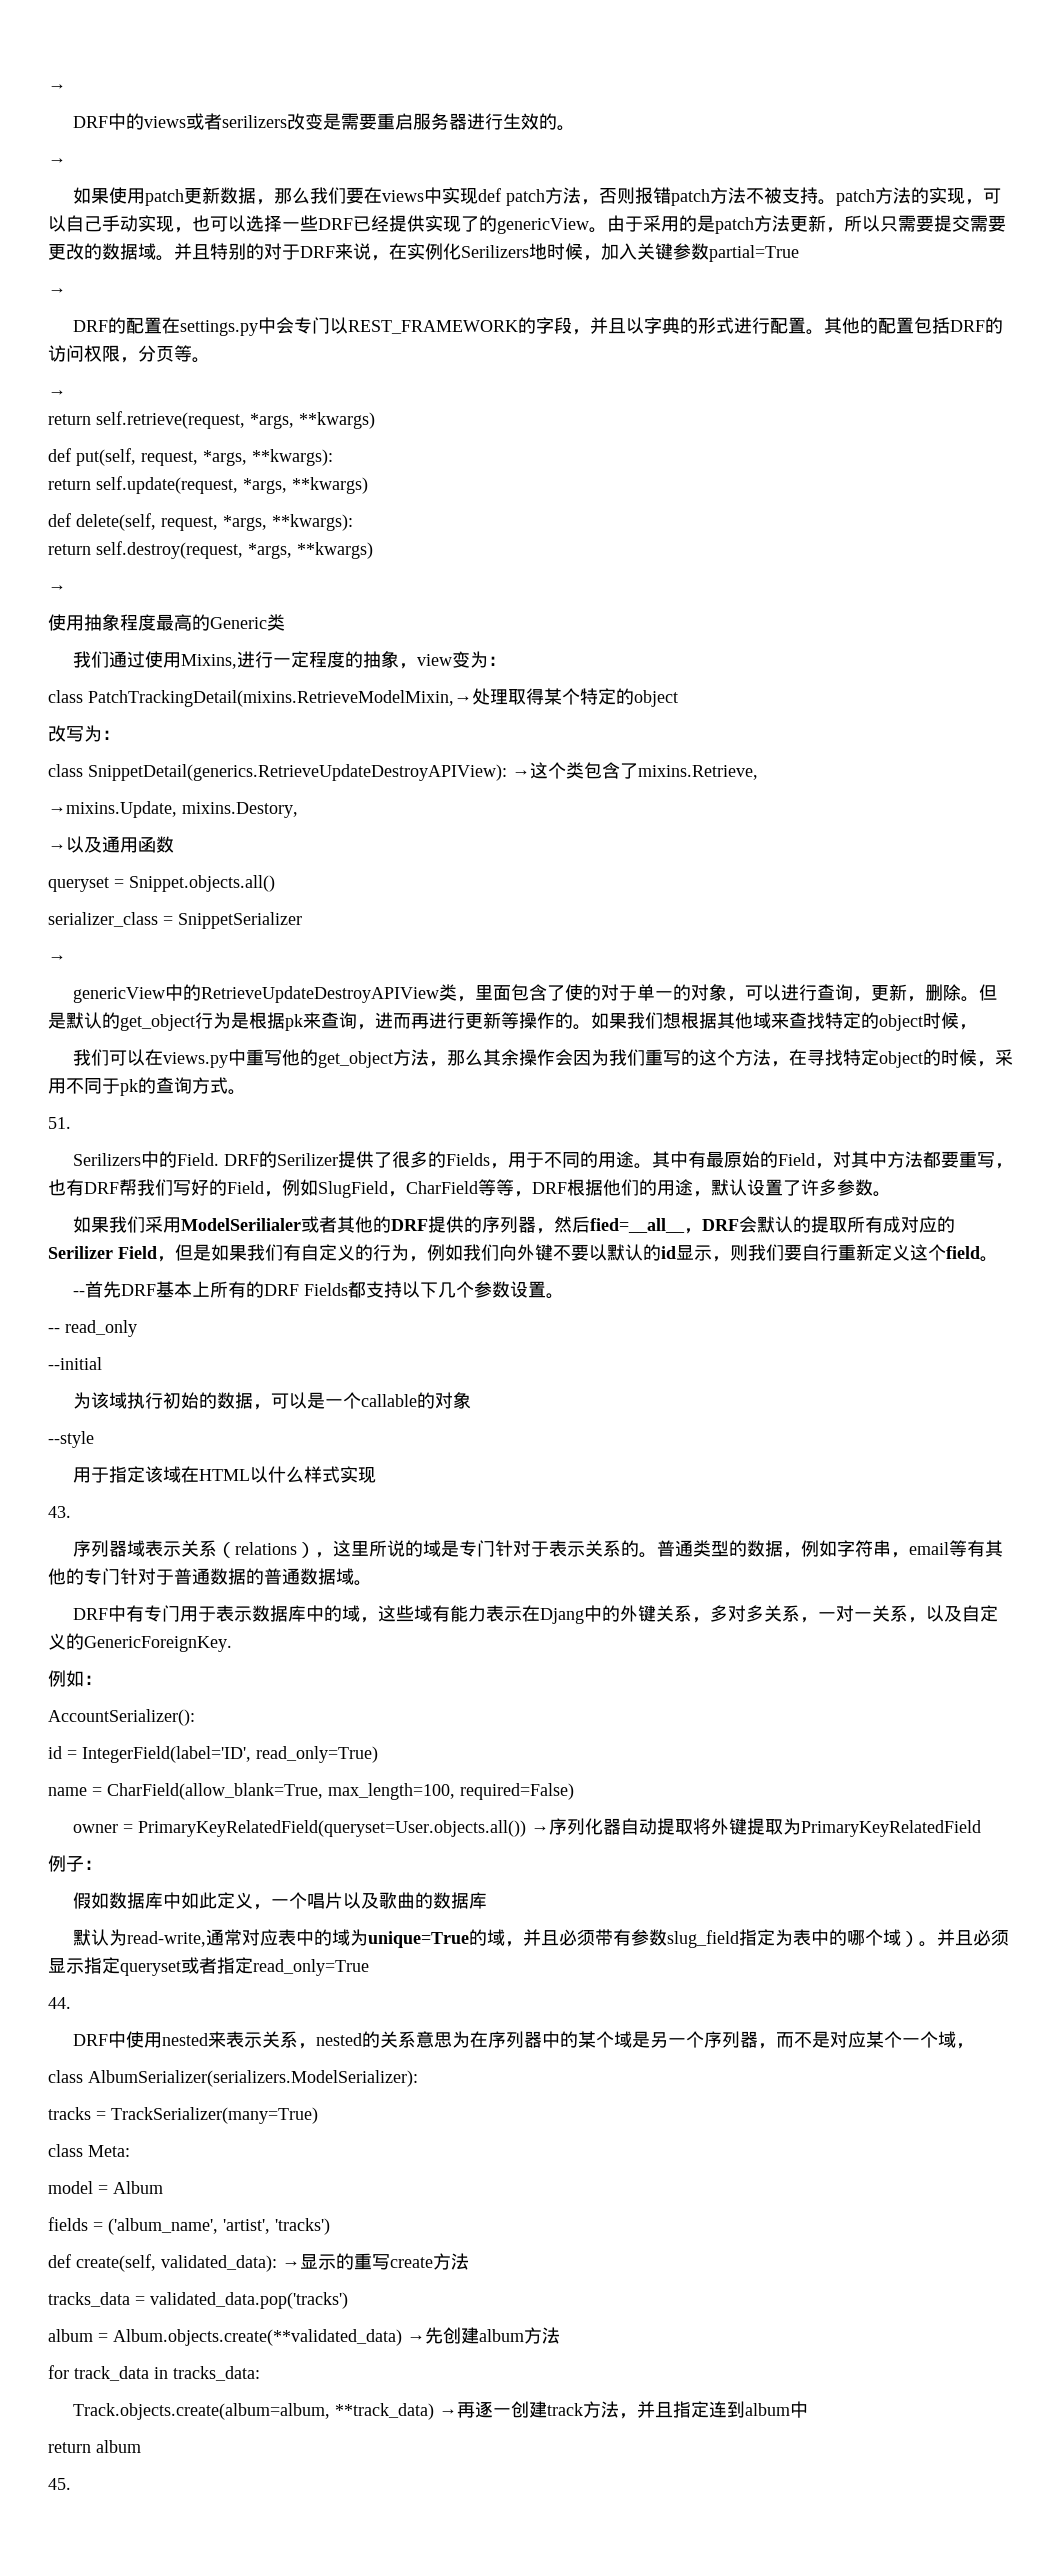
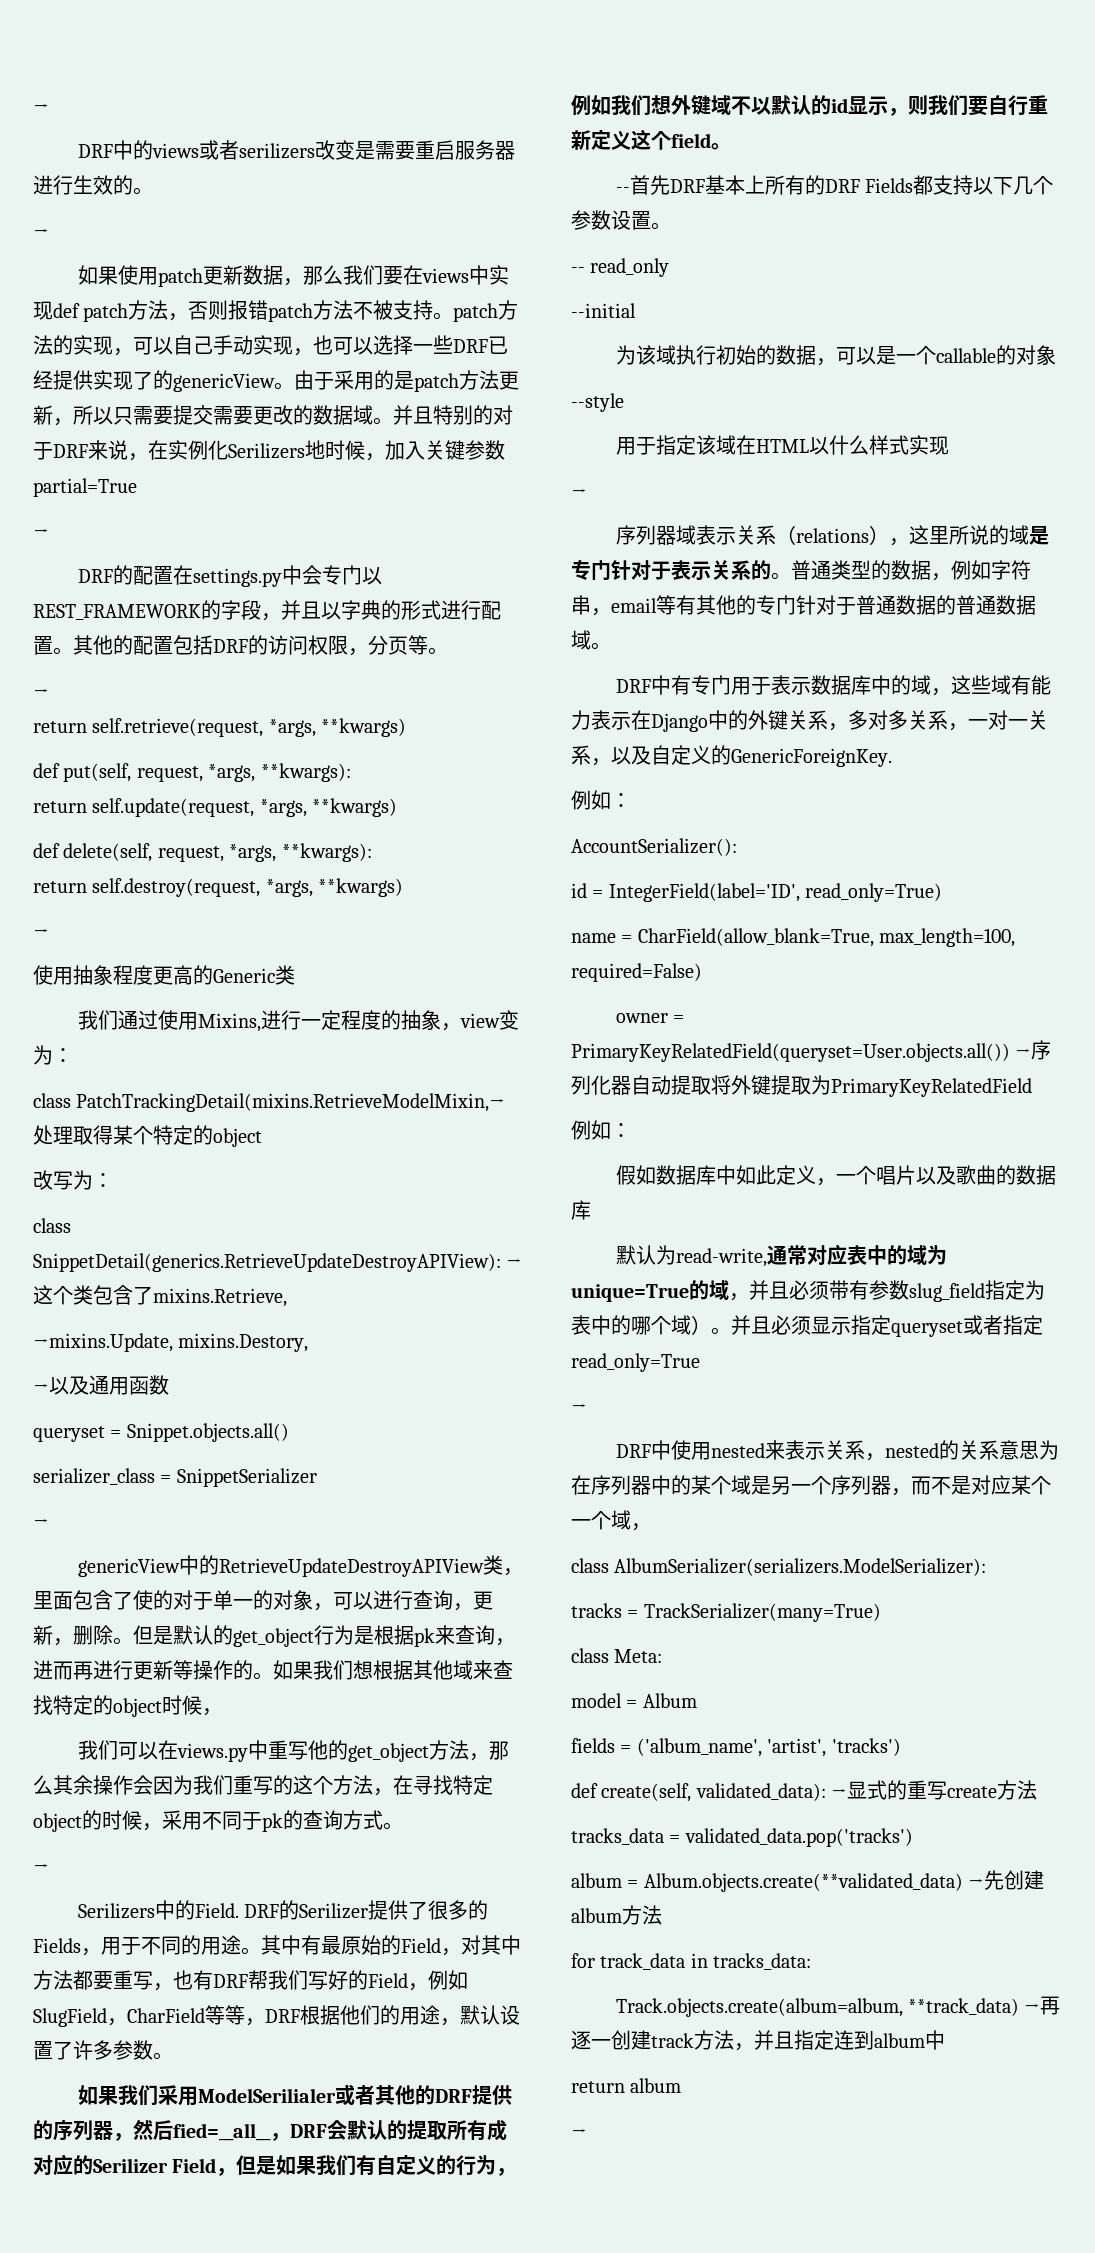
- 使用抽象程度最高的Generic类
+ 使用抽象程度更高的Generic类
  我们可以在views.py中重写他的get_object方法，那么其余操作会因为我们重写的这个方法，在寻找特定object的时候，采用不同于pk的查询方式。
- 51.
+ →
- 如果我们采用ModelSerilialer或者其他的DRF提供的序列器，然后fied=__all__，DRF会默认的提取所有成对应的Serilizer Field，但是如果我们有自定义的行为，例如我们向外键不要以默认的id显示，则我们要自行重新定义这个field。
+ 如果我们采用ModelSerilialer或者其他的DRF提供的序列器，然后fied=__all__，DRF会默认的提取所有成对应的Serilizer Field，但是如果我们有自定义的行为，例如我们想外键域不以默认的id显示，则我们要自行重新定义这个field。
  用于指定该域在HTML以什么样式实现
- 43.
+ →
- DRF中有专门用于表示数据库中的域，这些域有能力表示在Djang中的外键关系，多对多关系，一对一关系，以及自定义的GenericForeignKey.
+ DRF中有专门用于表示数据库中的域，这些域有能力表示在Django中的外键关系，多对多关系，一对一关系，以及自定义的GenericForeignKey.
  owner = PrimaryKeyRelatedField(queryset=User.objects.all()) →序列化器自动提取将外键提取为PrimaryKeyRelatedField
- 例子：
+ 例如：
  并且必须显示指定queryset或者指定read_only=True
- 44.
+ →
- def create(self, validated_data): →显示的重写create方法
+ def create(self, validated_data): →显式的重写create方法
  return album
- 45.
+ →

